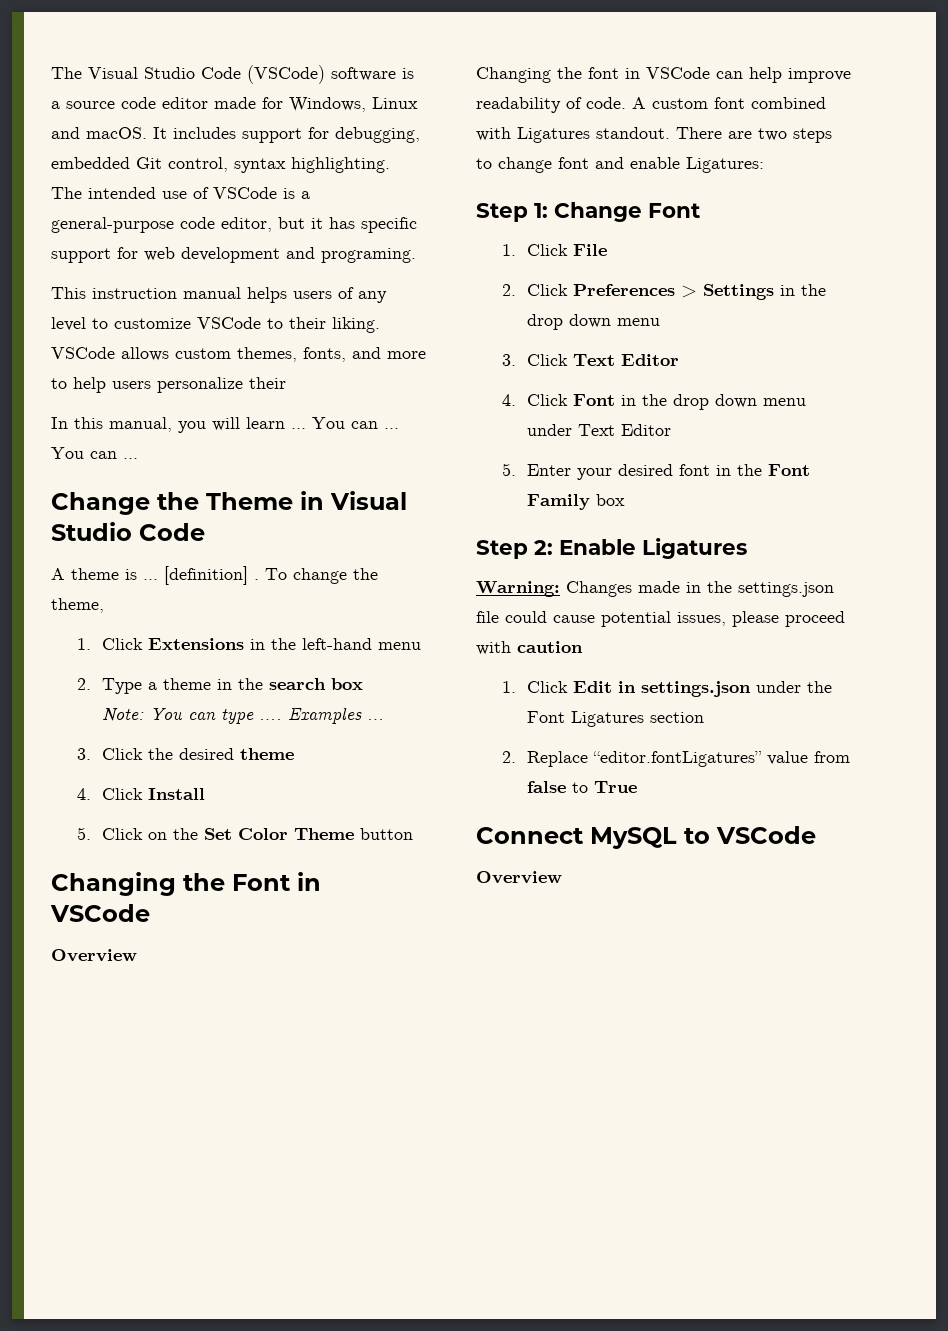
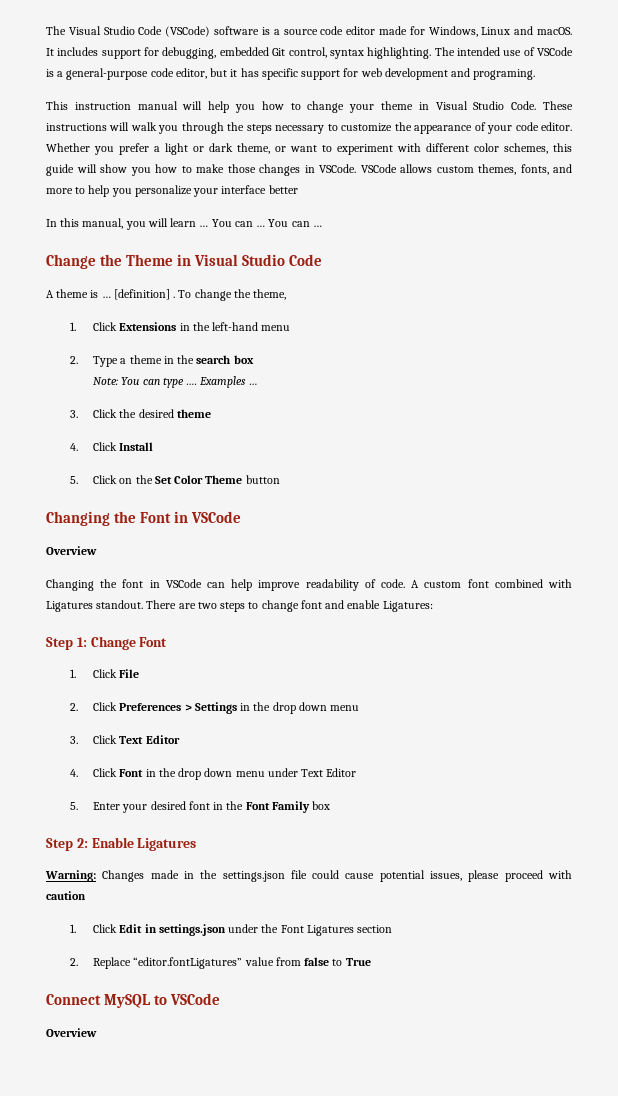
- This instruction manual helps users of any level to customize VSCode to their liking.
+ This instruction manual will help you how to change your theme in Visual Studio Code. These instructions will walk you through the steps necessary to customize the appearance of your code editor. Whether you prefer a light or dark theme, or want to experiment with different color schemes, this guide will show you how to make those changes in VSCode.
- VSCode allows custom themes, fonts, and more to help users personalize their
+ VSCode allows custom themes, fonts, and more to help you personalize your interface better

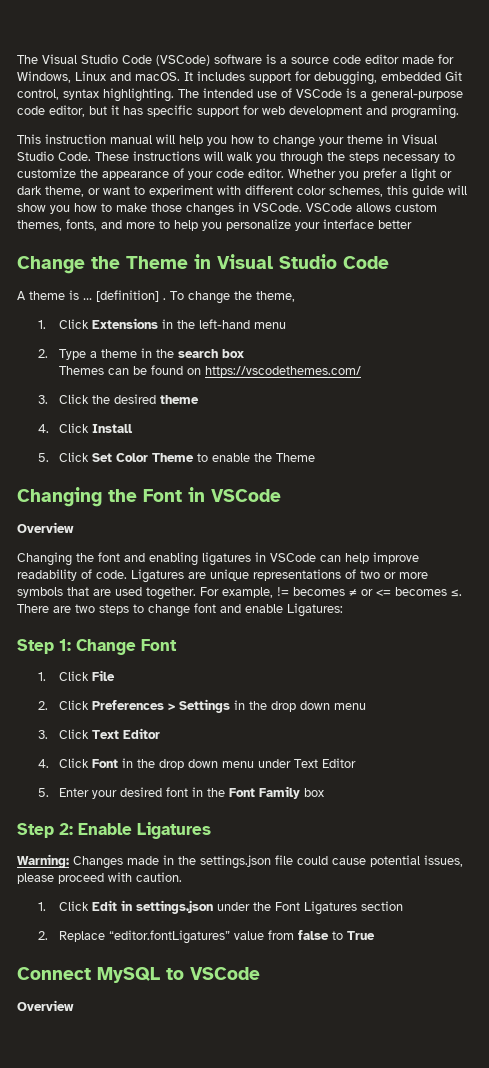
- In this manual, you will learn … You can … You can …
- Note: You can type …. Examples …
+ Themes can be found on https://vscodethemes.com/
- 5. Click on the Set Color Theme button
+ 5. Click Set Color Theme to enable the Theme
- Changing the font in VSCode can help improve readability of code.
+ Changing the font and enabling ligatures in VSCode can help improve readability of code.
- A custom font combined with Ligatures standout.
+ Ligatures are unique representations of two or more symbols that are used together. For example, != becomes ≠ or <= becomes ≤.
- Warning: Changes made in the settings.json file could cause potential issues, please proceed with caution
+ Warning: Changes made in the settings.json file could cause potential issues, please proceed with caution.

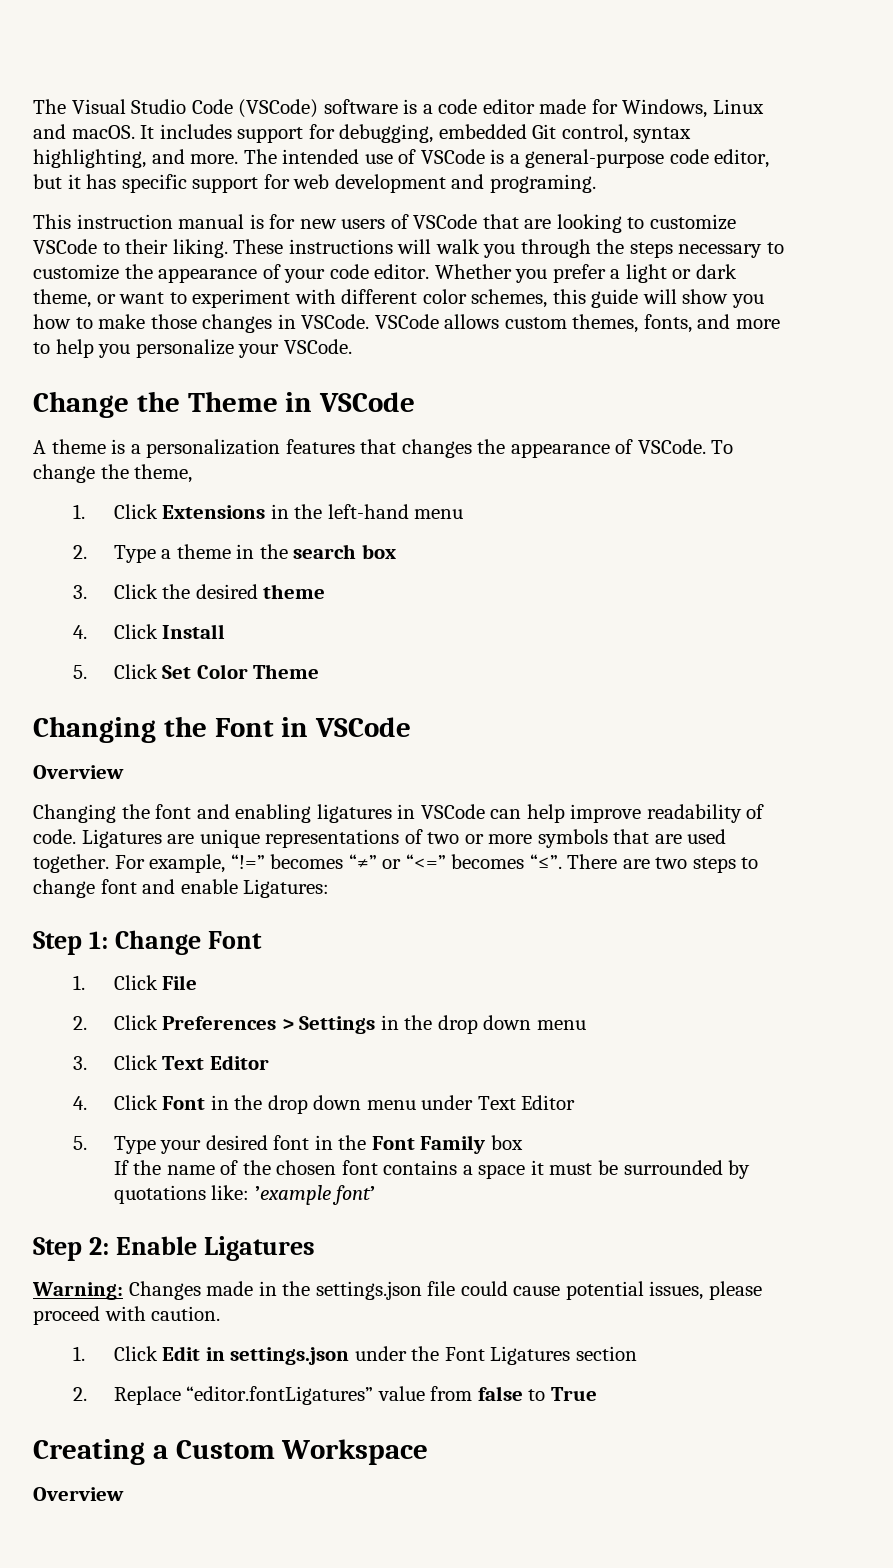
- The Visual Studio Code (VSCode) software is a source code editor made for Windows, Linux and macOS.
+ The Visual Studio Code (VSCode) software is a code editor made for Windows, Linux and macOS.
- It includes support for debugging, embedded Git control, syntax highlighting.
+ It includes support for debugging, embedded Git control, syntax highlighting, and more.
- This instruction manual will help you how to change your theme in Visual Studio Code.
+ This instruction manual is for new users of VSCode that are looking to customize VSCode to their liking.
- VSCode allows custom themes, fonts, and more to help you personalize your interface better
+ VSCode allows custom themes, fonts, and more to help you personalize your VSCode.
- Change the Theme in Visual Studio Code
+ Change the Theme in VSCode
- A theme is … [definition] .
+ A theme is a personalization features that changes the appearance of VSCode.
- Themes can be found on https://vscodethemes.com/
- 5. Click Set Color Theme to enable the Theme
+ 5. Click Set Color Theme
- For example, != becomes ≠ or <= becomes ≤.
+ For example, “!=” becomes “≠” or “<=” becomes “≤”.
- 5. Enter your desired font in the Font Family box
+ 5. Type your desired font in the Font Family box
+ If the name of the chosen font contains a space it must be surrounded by quotations like: ’example font’
- Connect MySQL to VSCode
+ Creating a Custom Workspace

